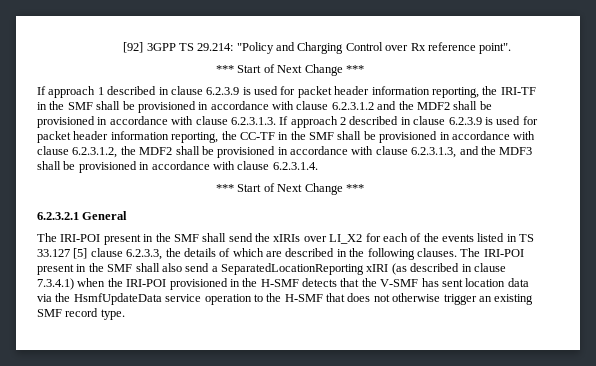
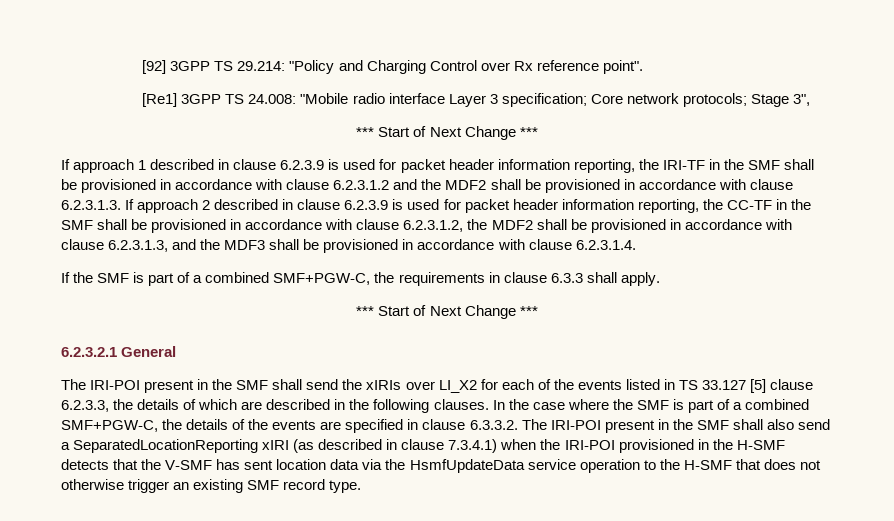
+ [Re1] 3GPP TS 24.008: "Mobile radio interface Layer 3 specification; Core network protocols; Stage 3",
+ If the SMF is part of a combined SMF+PGW-C, the requirements in clause 6.3.3 shall apply.
- The IRI-POI present in the SMF shall also send a SeparatedLocationReporting xIRI (as described in clause 7.3.4.1) when the IRI-POI provisioned in the H-SMF detects that the V-SMF has sent location data via the HsmfUpdateData service operation to the H-SMF that does not otherwise trigger an existing SMF record type.
+ In the case where the SMF is part of a combined SMF+PGW-C, the details of the events are specified in clause 6.3.3.2. The IRI-POI present in the SMF shall also send a SeparatedLocationReporting xIRI (as described in clause 7.3.4.1) when the IRI-POI provisioned in the H-SMF detects that the V-SMF has sent location data via the HsmfUpdateData service operation to the H-SMF that does not otherwise trigger an existing SMF record type.

